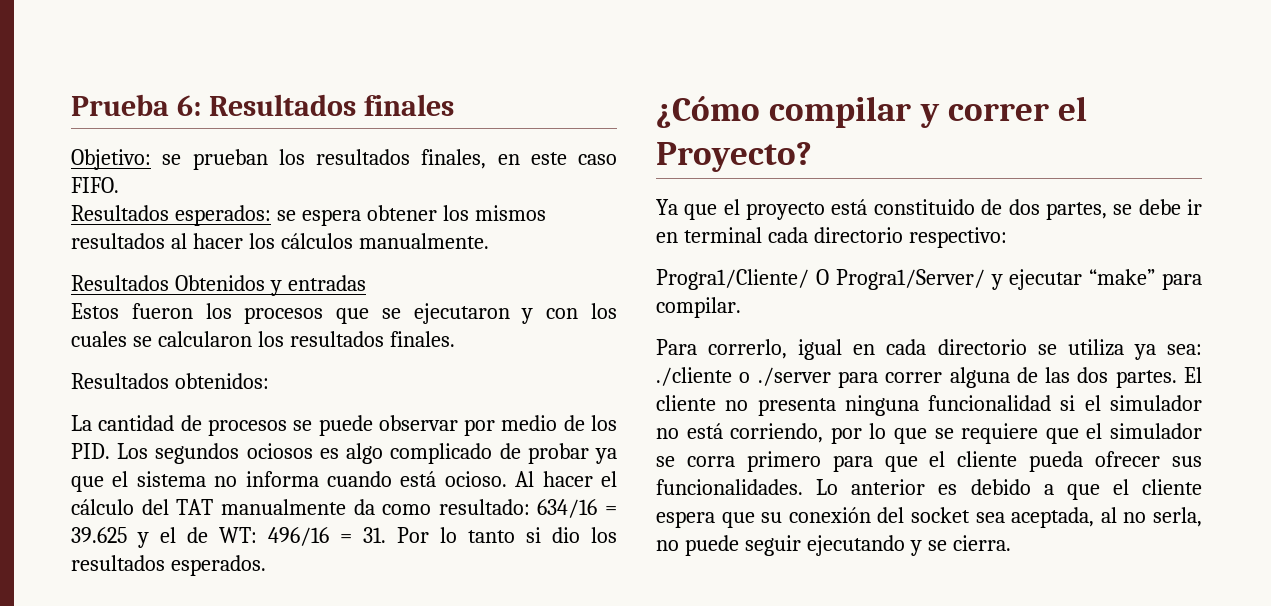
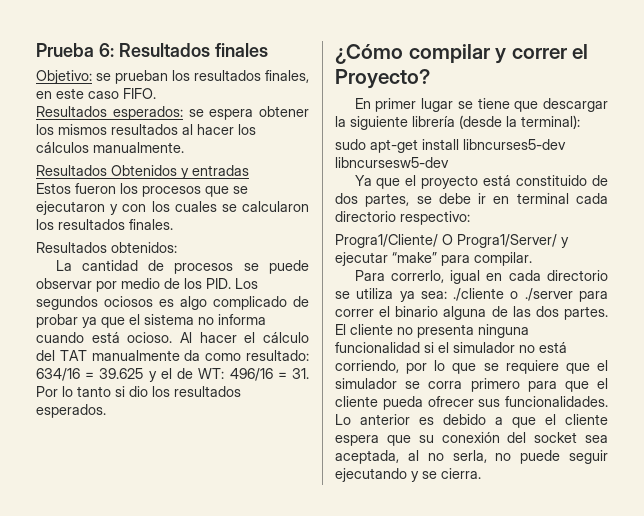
+ En primer lugar se tiene que descargar la siguiente librería (desde la terminal):
+ sudo apt-get install libncurses5-dev libncursesw5-dev
- Para correrlo, igual en cada directorio se utiliza ya sea: ./cliente o ./server para correr alguna de las dos partes.
+ Para correrlo, igual en cada directorio se utiliza ya sea: ./cliente o ./server para correr el binario alguna de las dos partes.

